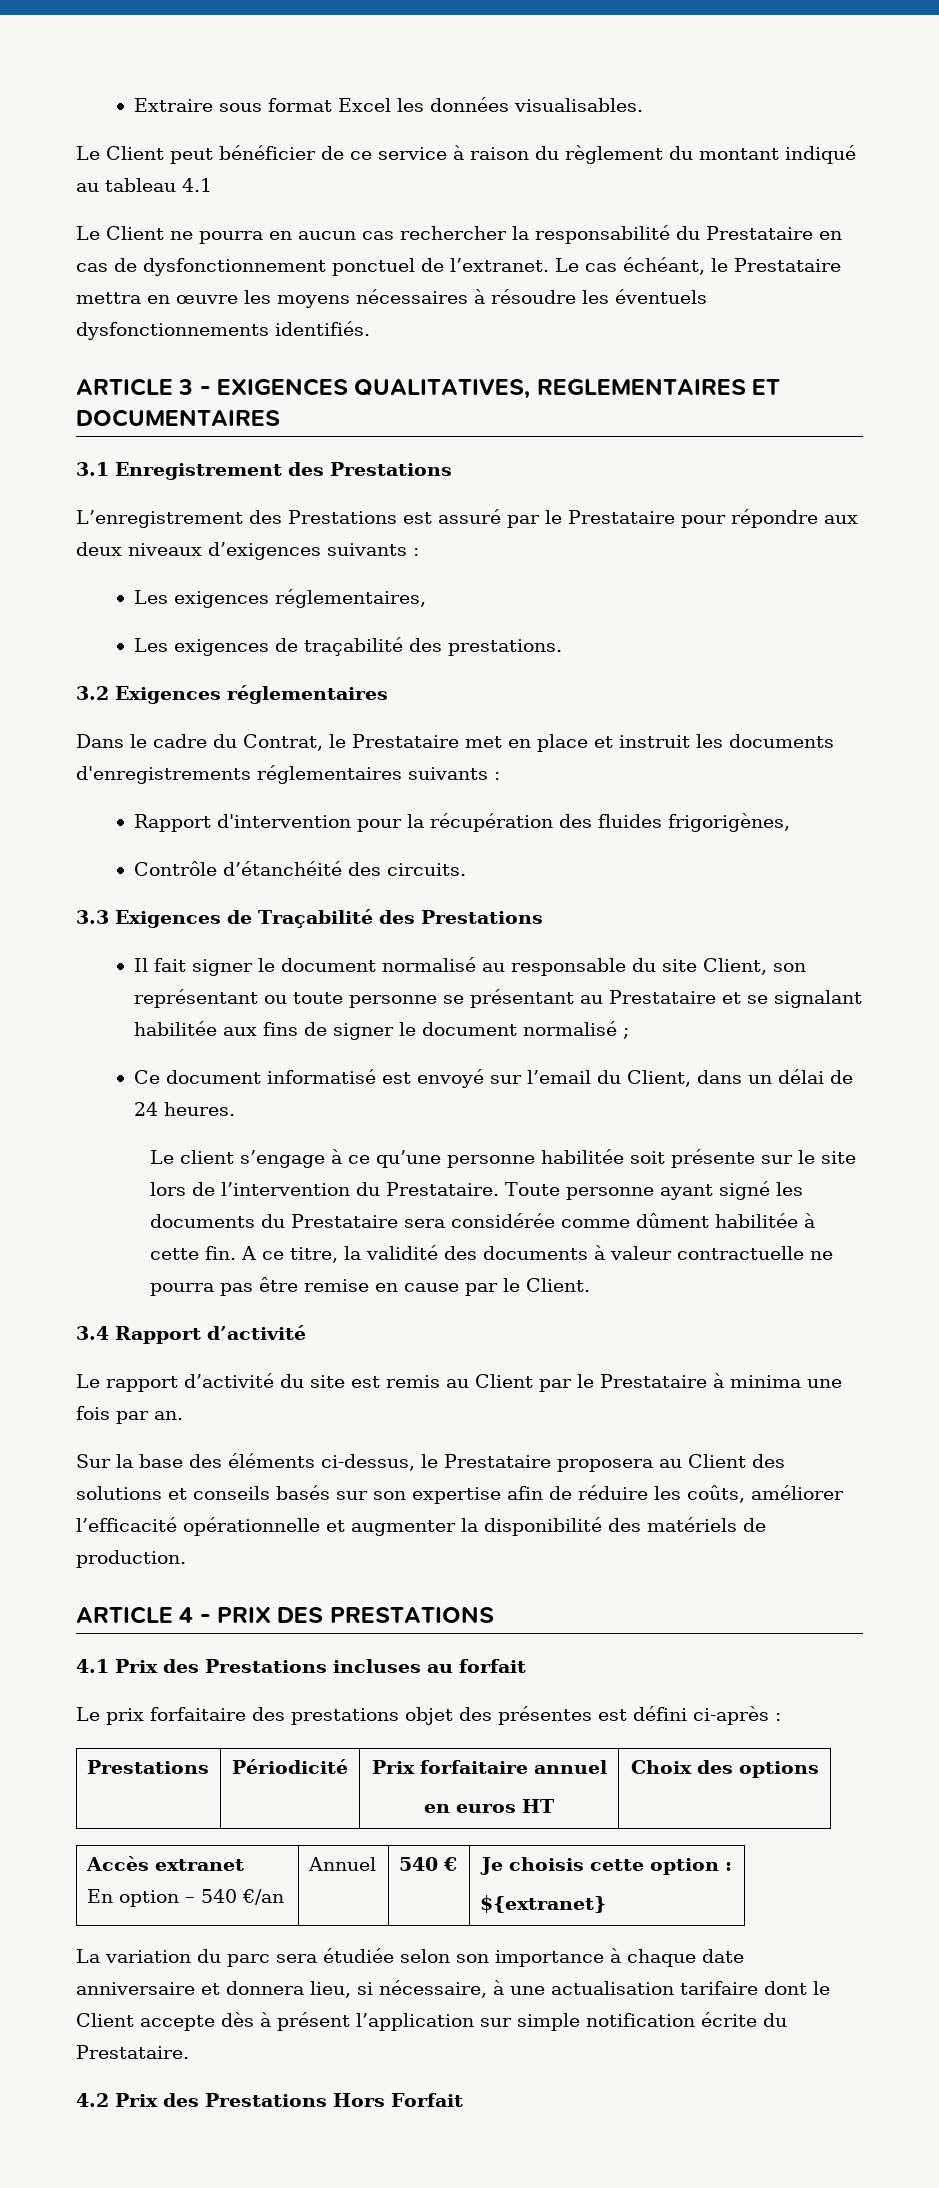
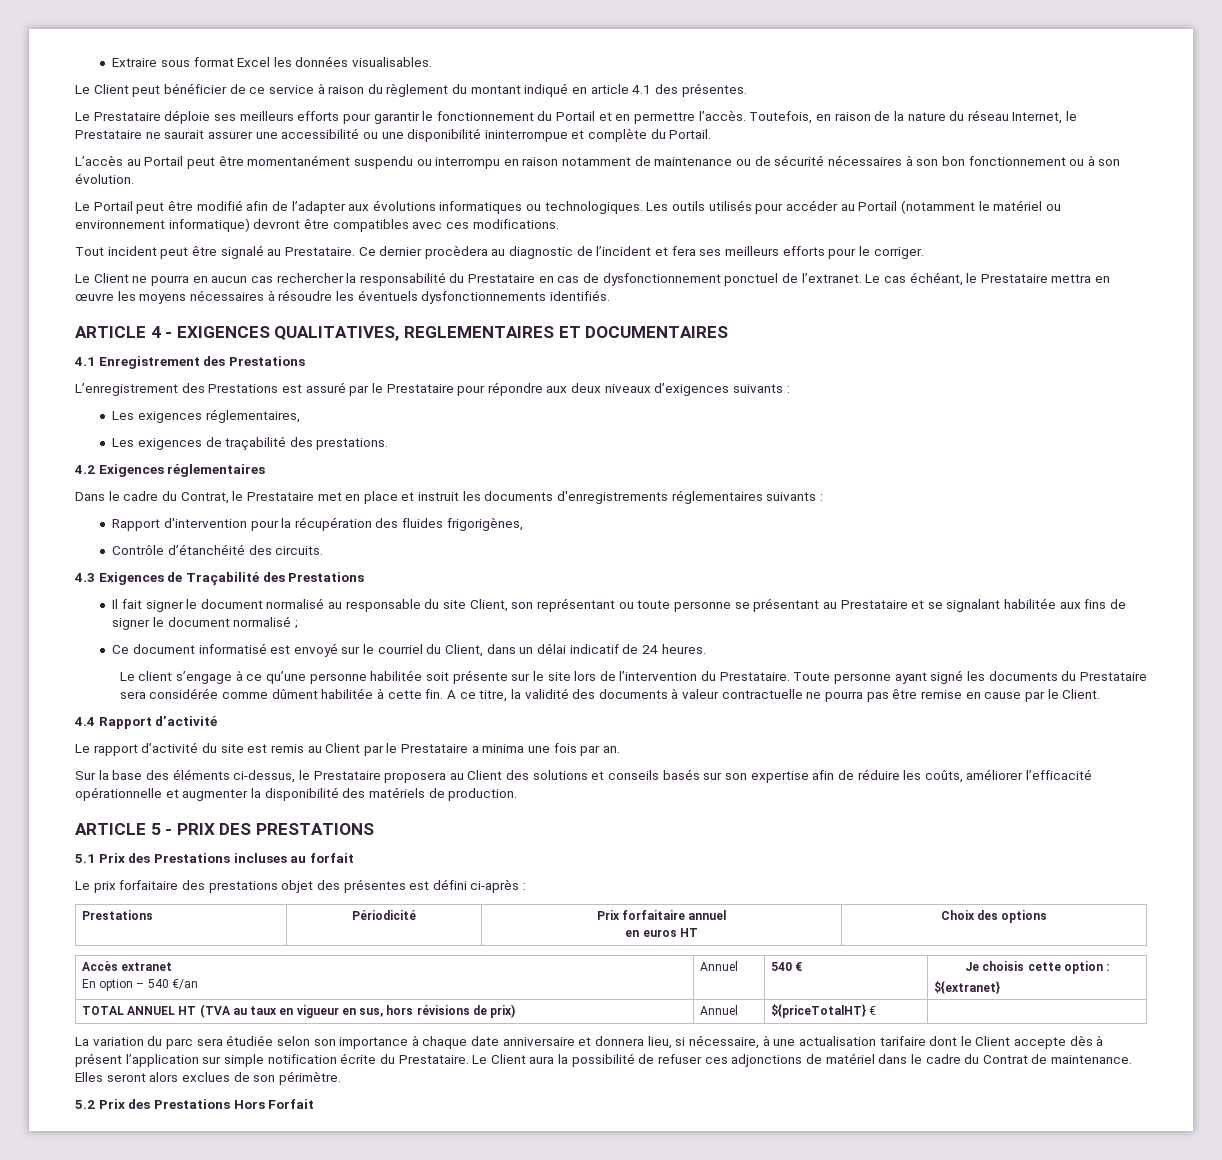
- Le Client peut bénéficier de ce service à raison du règlement du montant indiqué au tableau 4.1
+ Le Client peut bénéficier de ce service à raison du règlement du montant indiqué en article 4.1 des présentes.
+ Le Prestataire déploie ses meilleurs efforts pour garantir le fonctionnement du Portail et en permettre l’accès. Toutefois, en raison de la nature du réseau Internet, le Prestataire ne saurait assurer une accessibilité ou une disponibilité ininterrompue et complète du Portail.
+ L’accès au Portail peut être momentanément suspendu ou interrompu en raison notamment de maintenance ou de sécurité nécessaires à son bon fonctionnement ou à son évolution.
+ Le Portail peut être modifié afin de l’adapter aux évolutions informatiques ou technologiques. Les outils utilisés pour accéder au Portail (notamment le matériel ou environnement informatique) devront être compatibles avec ces modifications.
+ Tout incident peut être signalé au Prestataire. Ce dernier procèdera au diagnostic de l’incident et fera ses meilleurs efforts pour le corriger.
- ARTICLE 3 - EXIGENCES QUALITATIVES, REGLEMENTAIRES ET DOCUMENTAIRES
+ ARTICLE 4 - EXIGENCES QUALITATIVES, REGLEMENTAIRES ET DOCUMENTAIRES
- 3.1 Enregistrement des Prestations
+ 4.1 Enregistrement des Prestations
- 3.2 Exigences réglementaires
+ 4.2 Exigences réglementaires
- 3.3 Exigences de Traçabilité des Prestations
+ 4.3 Exigences de Traçabilité des Prestations
- Ce document informatisé est envoyé sur l’email du Client, dans un délai de 24 heures.
+ Ce document informatisé est envoyé sur le courriel du Client, dans un délai indicatif de 24 heures.
- 3.4 Rapport d’activité
+ 4.4 Rapport d’activité
- Le rapport d’activité du site est remis au Client par le Prestataire à minima une fois par an.
+ Le rapport d’activité du site est remis au Client par le Prestataire a minima une fois par an.
- ARTICLE 4 - PRIX DES PRESTATIONS
+ ARTICLE 5 - PRIX DES PRESTATIONS
- 4.1 Prix des Prestations incluses au forfait
+ 5.1 Prix des Prestations incluses au forfait
+ TOTAL ANNUEL HT (TVA au taux en vigueur en sus, hors révisions de prix) | Annuel | ${priceTotalHT} € |
- La variation du parc sera étudiée selon son importance à chaque date anniversaire et donnera lieu, si nécessaire, à une actualisation tarifaire dont le Client accepte dès à présent l’application sur simple notification écrite du Prestataire.
- 4.2 Prix des Prestations Hors Forfait
+ La variation du parc sera étudiée selon son importance à chaque date anniversaire et donnera lieu, si nécessaire, à une actualisation tarifaire dont le Client accepte dès à présent l’application sur simple notification écrite du Prestataire. Le Client aura la possibilité de refuser ces adjonctions de matériel dans le cadre du Contrat de maintenance. Elles seront alors exclues de son périmètre.
+ 5.2 Prix des Prestations Hors Forfait

